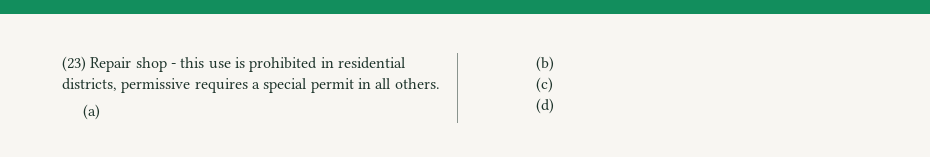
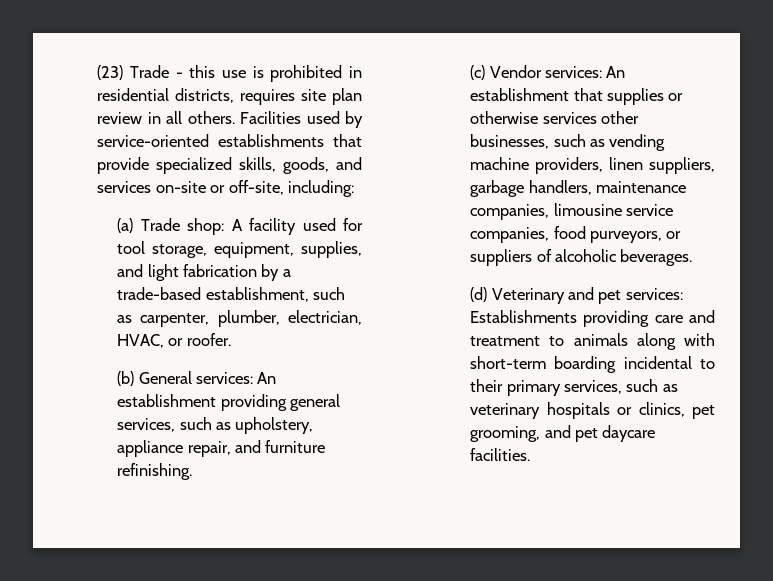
- (23) Repair shop - this use is prohibited in residential districts, permissive requires a special permit in all others.
- (a)
- (b)
- (c)
- (d)
+ (23) Trade - this use is prohibited in residential districts, requires site plan review in all others. Facilities used by service-oriented establishments that provide specialized skills, goods, and services on-site or off-site, including:
+ (a) Trade shop: A facility used for tool storage, equipment, supplies, and light fabrication by a trade-based establishment, such as carpenter, plumber, electrician, HVAC, or roofer.
+ (b) General services: An establishment providing general services, such as upholstery, appliance repair, and furniture refinishing.
+ (c) Vendor services: An establishment that supplies or otherwise services other businesses, such as vending machine providers, linen suppliers, garbage handlers, maintenance companies, limousine service companies, food purveyors, or suppliers of alcoholic beverages.
+ (d) Veterinary and pet services: Establishments providing care and treatment to animals along with short-term boarding incidental to their primary services, such as veterinary hospitals or clinics, pet grooming, and pet daycare facilities.

